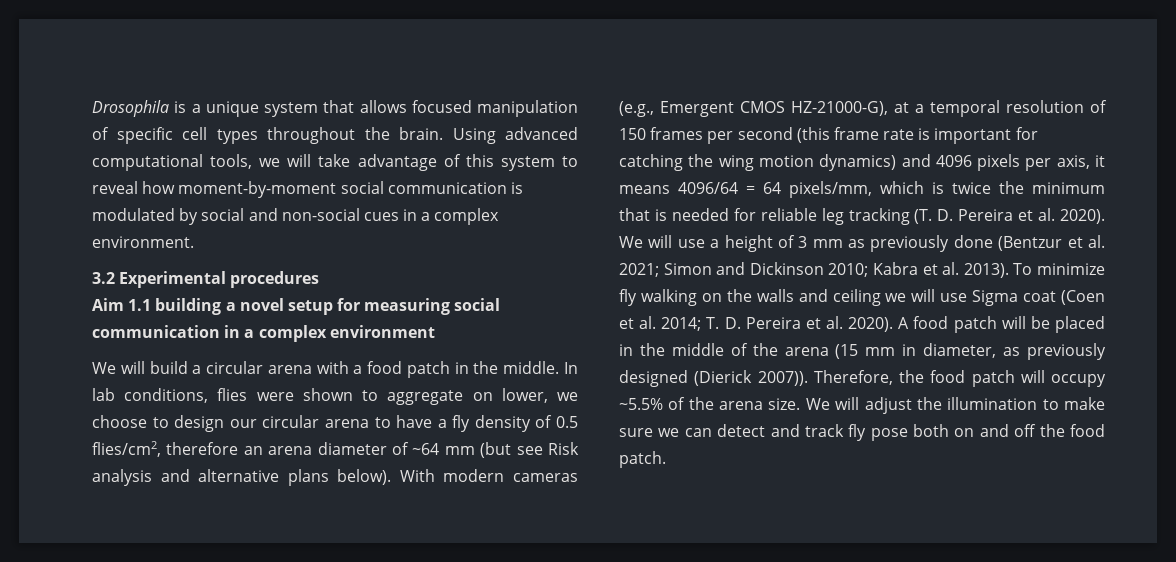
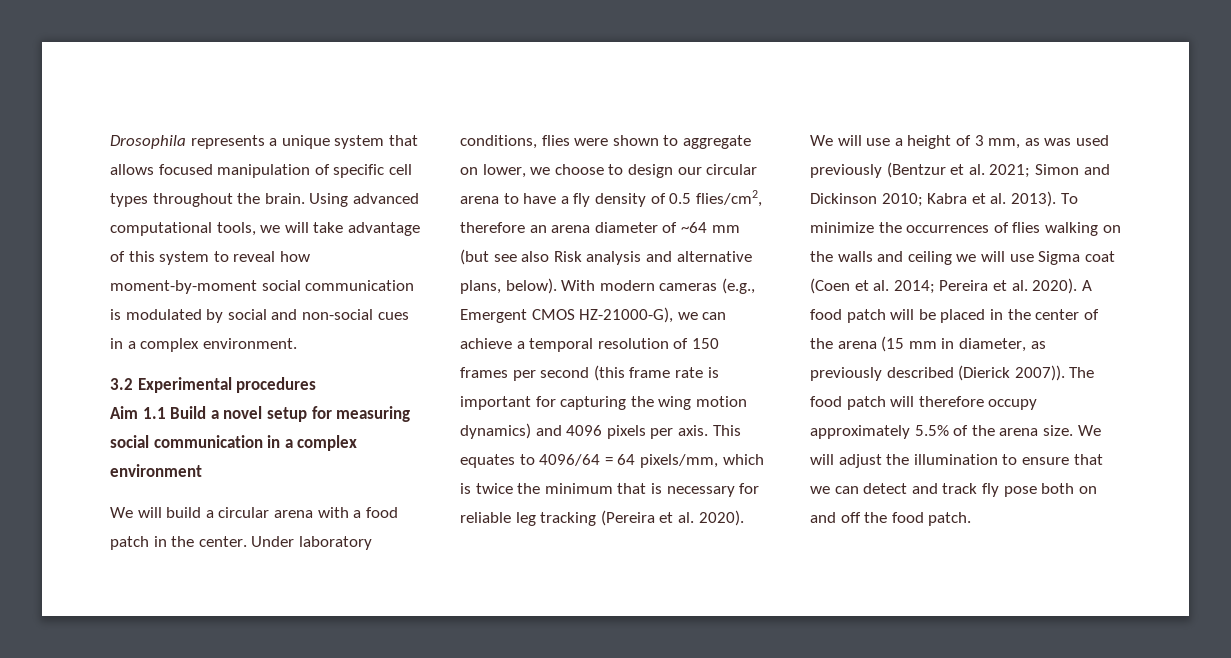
- Drosophila is a unique system that allows focused manipulation of specific cell types throughout the brain.
+ Drosophila represents a unique system that allows focused manipulation of specific cell types throughout the brain.
- Aim 1.1 building a novel setup for measuring social communication in a complex environment
+ Aim 1.1 Build a novel setup for measuring social communication in a complex environment
- We will build a circular arena with a food patch in the middle. In lab conditions, flies were shown to aggregate on lower, we choose to design our circular arena to have a fly density of 0.5 flies/cm2, therefore an arena diameter of ~64 mm (but see Risk analysis and alternative plans below).
+ We will build a circular arena with a food patch in the center. Under laboratory conditions, flies were shown to aggregate on lower, we choose to design our circular arena to have a fly density of 0.5 flies/cm2, therefore an arena diameter of ~64 mm (but see also Risk analysis and alternative plans, below).
- With modern cameras (e.g., Emergent CMOS HZ-21000-G), at a temporal resolution of 150 frames per second (this frame rate is important for catching the wing motion dynamics) and 4096 pixels per axis, it means 4096/64 = 64 pixels/mm, which is twice the minimum that is needed for reliable leg tracking (T. D. Pereira et al. 2020).
+ With modern cameras (e.g., Emergent CMOS HZ-21000-G), we can achieve a temporal resolution of 150 frames per second (this frame rate is important for capturing the wing motion dynamics) and 4096 pixels per axis. This equates to 4096/64 = 64 pixels/mm, which is twice the minimum that is necessary for reliable leg tracking (Pereira et al. 2020).
- We will use a height of 3 mm as previously done (Bentzur et al. 2021; Simon and Dickinson 2010; Kabra et al. 2013).
+ We will use a height of 3 mm, as was used previously (Bentzur et al. 2021; Simon and Dickinson 2010; Kabra et al. 2013).
- To minimize fly walking on the walls and ceiling we will use Sigma coat (Coen et al. 2014; T. D. Pereira et al. 2020).
+ To minimize the occurrences of flies walking on the walls and ceiling we will use Sigma coat (Coen et al. 2014; Pereira et al. 2020).
- A food patch will be placed in the middle of the arena (15 mm in diameter, as previously designed (Dierick 2007)).
+ A food patch will be placed in the center of the arena (15 mm in diameter, as previously described (Dierick 2007)).
- Therefore, the food patch will occupy ~5.5% of the arena size.
+ The food patch will therefore occupy approximately 5.5% of the arena size.
- We will adjust the illumination to make sure we can detect and track fly pose both on and off the food patch.
+ We will adjust the illumination to ensure that we can detect and track fly pose both on and off the food patch.

